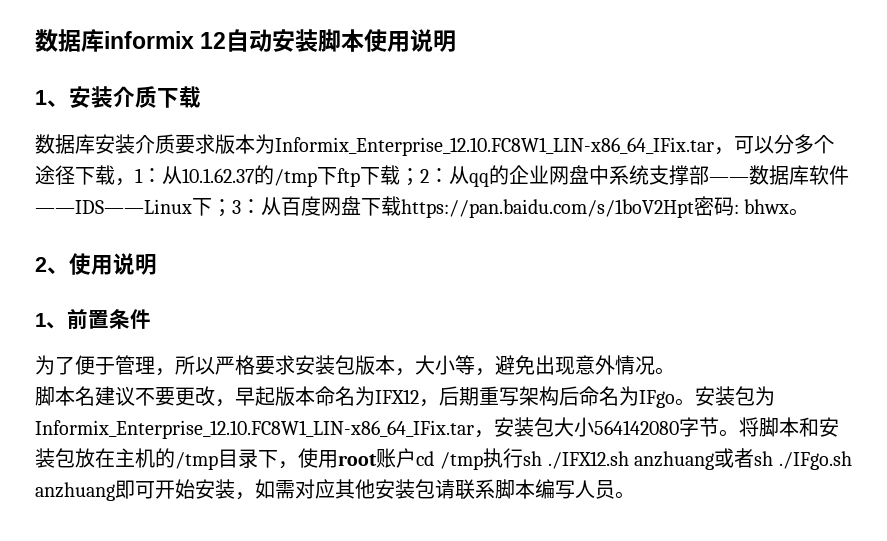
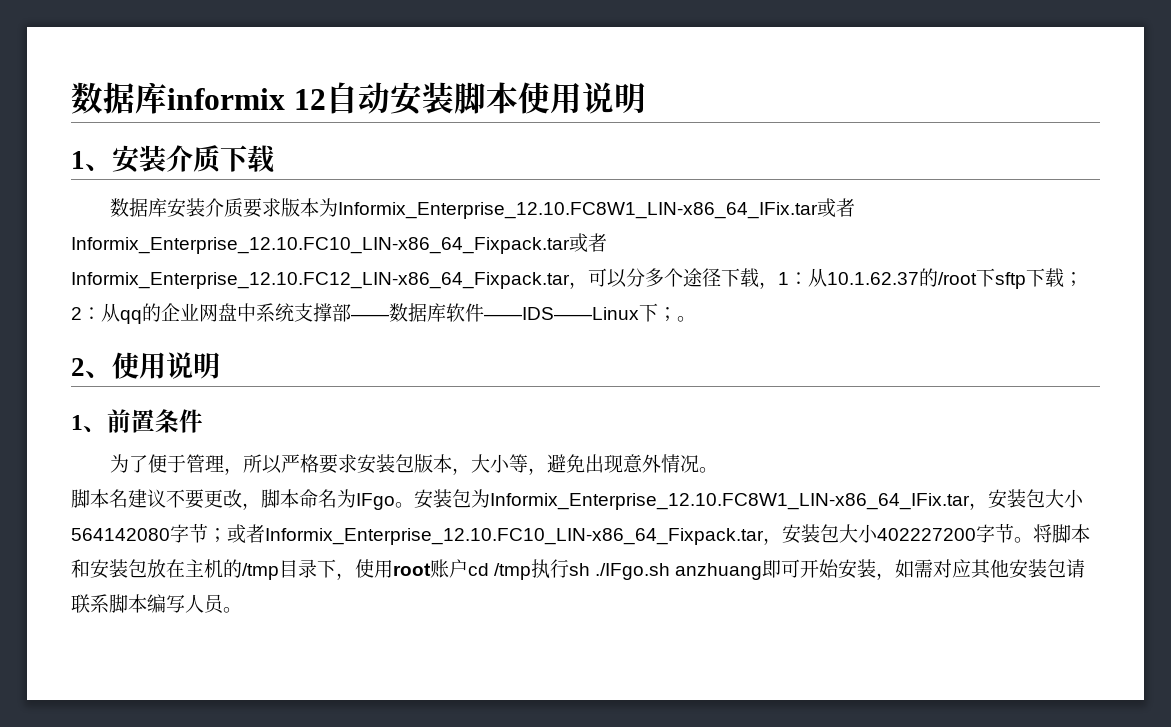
- 数据库安装介质要求版本为Informix_Enterprise_12.10.FC8W1_LIN-x86_64_IFix.tar，可以分多个途径下载，1：从10.1.62.37的/tmp下ftp下载；2：从qq的企业网盘中系统支撑部——数据库软件——IDS——Linux下；3：从百度网盘下载https://pan.baidu.com/s/1boV2Hpt密码: bhwx。
+ 数据库安装介质要求版本为Informix_Enterprise_12.10.FC8W1_LIN-x86_64_IFix.tar或者Informix_Enterprise_12.10.FC10_LIN-x86_64_Fixpack.tar或者Informix_Enterprise_12.10.FC12_LIN-x86_64_Fixpack.tar，可以分多个途径下载，1：从10.1.62.37的/root下sftp下载；2：从qq的企业网盘中系统支撑部——数据库软件——IDS——Linux下；。
- 脚本名建议不要更改，早起版本命名为IFX12，后期重写架构后命名为IFgo。
+ 脚本名建议不要更改，脚本命名为IFgo。
- 安装包为Informix_Enterprise_12.10.FC8W1_LIN-x86_64_IFix.tar，安装包大小564142080字节。
+ 安装包为Informix_Enterprise_12.10.FC8W1_LIN-x86_64_IFix.tar，安装包大小564142080字节；或者Informix_Enterprise_12.10.FC10_LIN-x86_64_Fixpack.tar，安装包大小402227200字节。
- 将脚本和安装包放在主机的/tmp目录下，使用root账户cd /tmp执行sh ./IFX12.sh anzhuang或者sh ./IFgo.sh anzhuang即可开始安装，如需对应其他安装包请联系脚本编写人员。
+ 将脚本和安装包放在主机的/tmp目录下，使用root账户cd /tmp执行sh ./IFgo.sh anzhuang即可开始安装，如需对应其他安装包请联系脚本编写人员。

